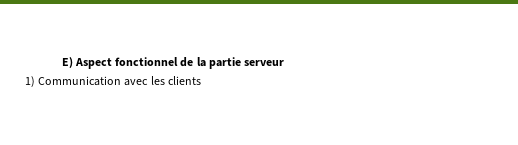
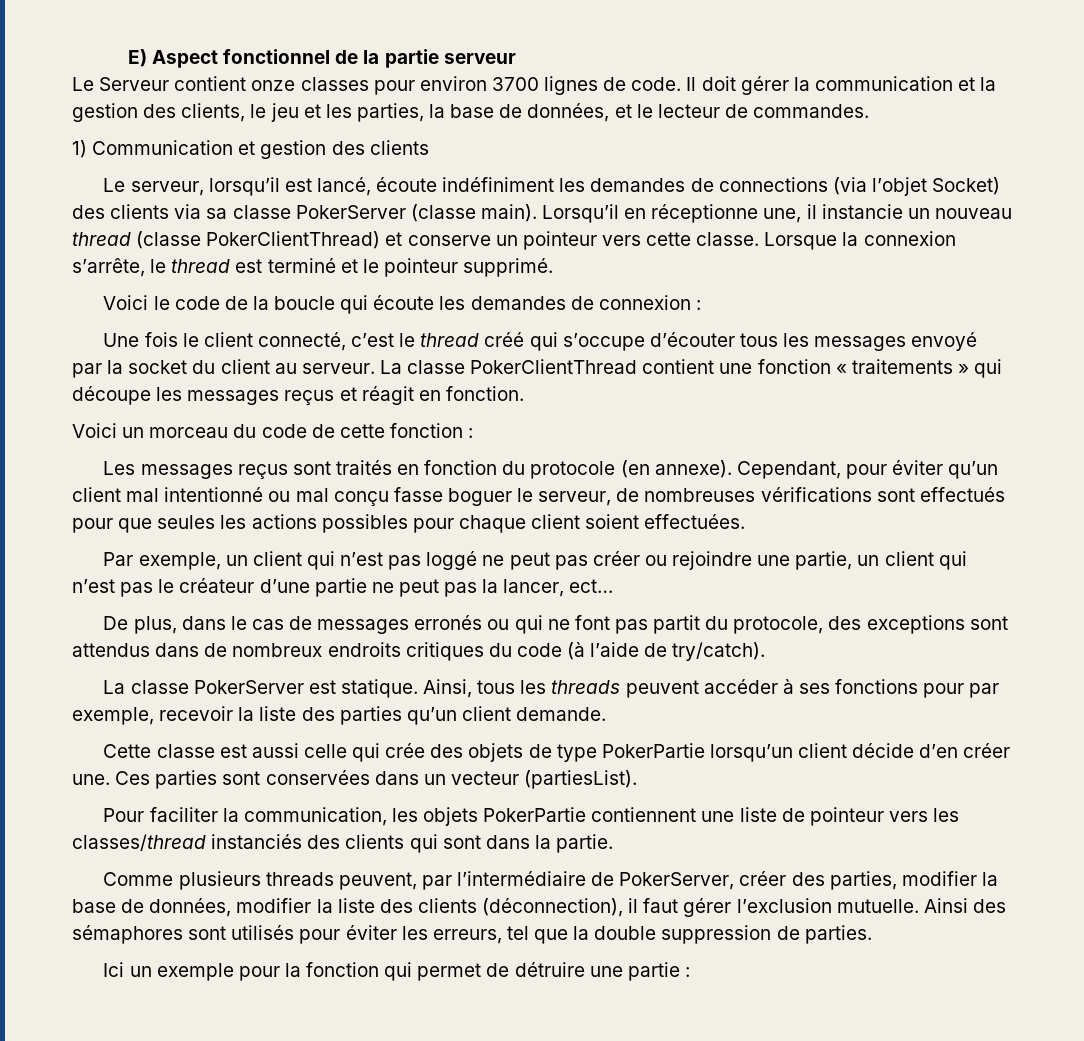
- 1) Communication avec les clients
+ Le Serveur contient onze classes pour environ 3700 lignes de code. Il doit gérer la communication et la gestion des clients, le jeu et les parties, la base de données, et le lecteur de commandes.
+ 1) Communication et gestion des clients
+ Le serveur, lorsqu’il est lancé, écoute indéfiniment les demandes de connections (via l’objet Socket) des clients via sa classe PokerServer (classe main). Lorsqu’il en réceptionne une, il instancie un nouveau thread (classe PokerClientThread) et conserve un pointeur vers cette classe. Lorsque la connexion s’arrête, le thread est terminé et le pointeur supprimé.
+ Voici le code de la boucle qui écoute les demandes de connexion :
+ Une fois le client connecté, c’est le thread créé qui s’occupe d’écouter tous les messages envoyé par la socket du client au serveur. La classe PokerClientThread contient une fonction « traitements » qui découpe les messages reçus et réagit en fonction.
+ Voici un morceau du code de cette fonction :
+ Les messages reçus sont traités en fonction du protocole (en annexe). Cependant, pour éviter qu’un client mal intentionné ou mal conçu fasse boguer le serveur, de nombreuses vérifications sont effectués pour que seules les actions possibles pour chaque client soient effectuées.
+ Par exemple, un client qui n’est pas loggé ne peut pas créer ou rejoindre une partie, un client qui n’est pas le créateur d’une partie ne peut pas la lancer, ect…
+ De plus, dans le cas de messages erronés ou qui ne font pas partit du protocole, des exceptions sont attendus dans de nombreux endroits critiques du code (à l’aide de try/catch).
+ La classe PokerServer est statique. Ainsi, tous les threads peuvent accéder à ses fonctions pour par exemple, recevoir la liste des parties qu’un client demande.
+ Cette classe est aussi celle qui crée des objets de type PokerPartie lorsqu’un client décide d’en créer une. Ces parties sont conservées dans un vecteur (partiesList).
+ Pour faciliter la communication, les objets PokerPartie contiennent une liste de pointeur vers les classes/thread instanciés des clients qui sont dans la partie.
+ Comme plusieurs threads peuvent, par l’intermédiaire de PokerServer, créer des parties, modifier la base de données, modifier la liste des clients (déconnection), il faut gérer l’exclusion mutuelle. Ainsi des sémaphores sont utilisés pour éviter les erreurs, tel que la double suppression de parties.
+ Ici un exemple pour la fonction qui permet de détruire une partie :

